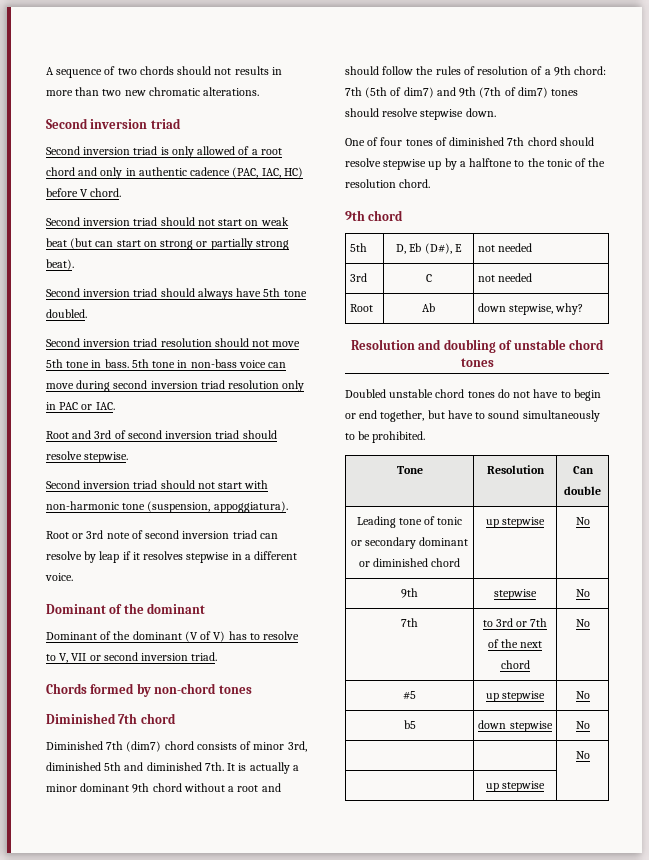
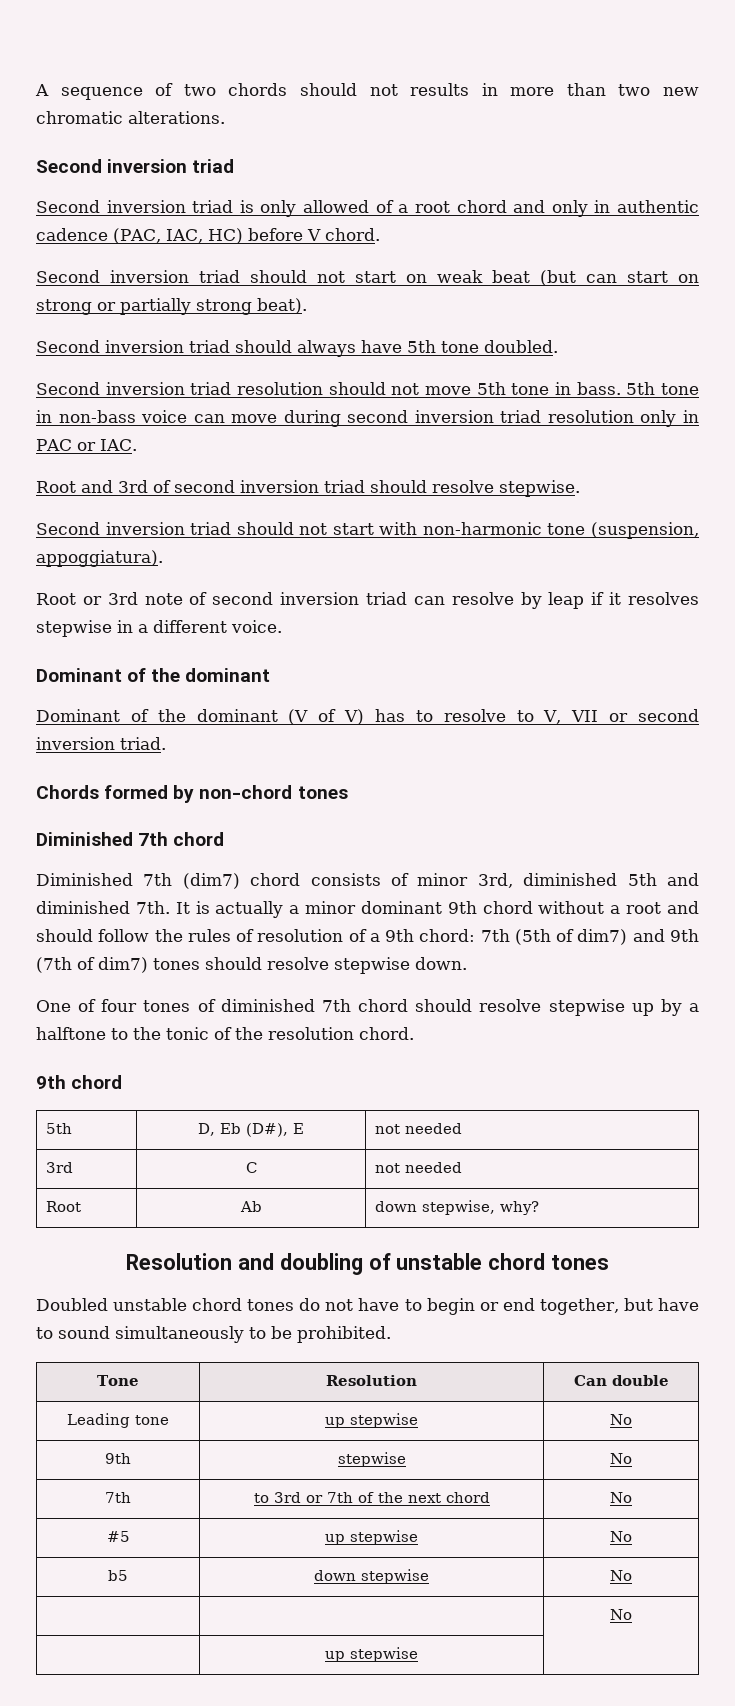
- Leading tone of tonic or secondary dominant or diminished chord | up stepwise | No
+ Leading tone | up stepwise | No

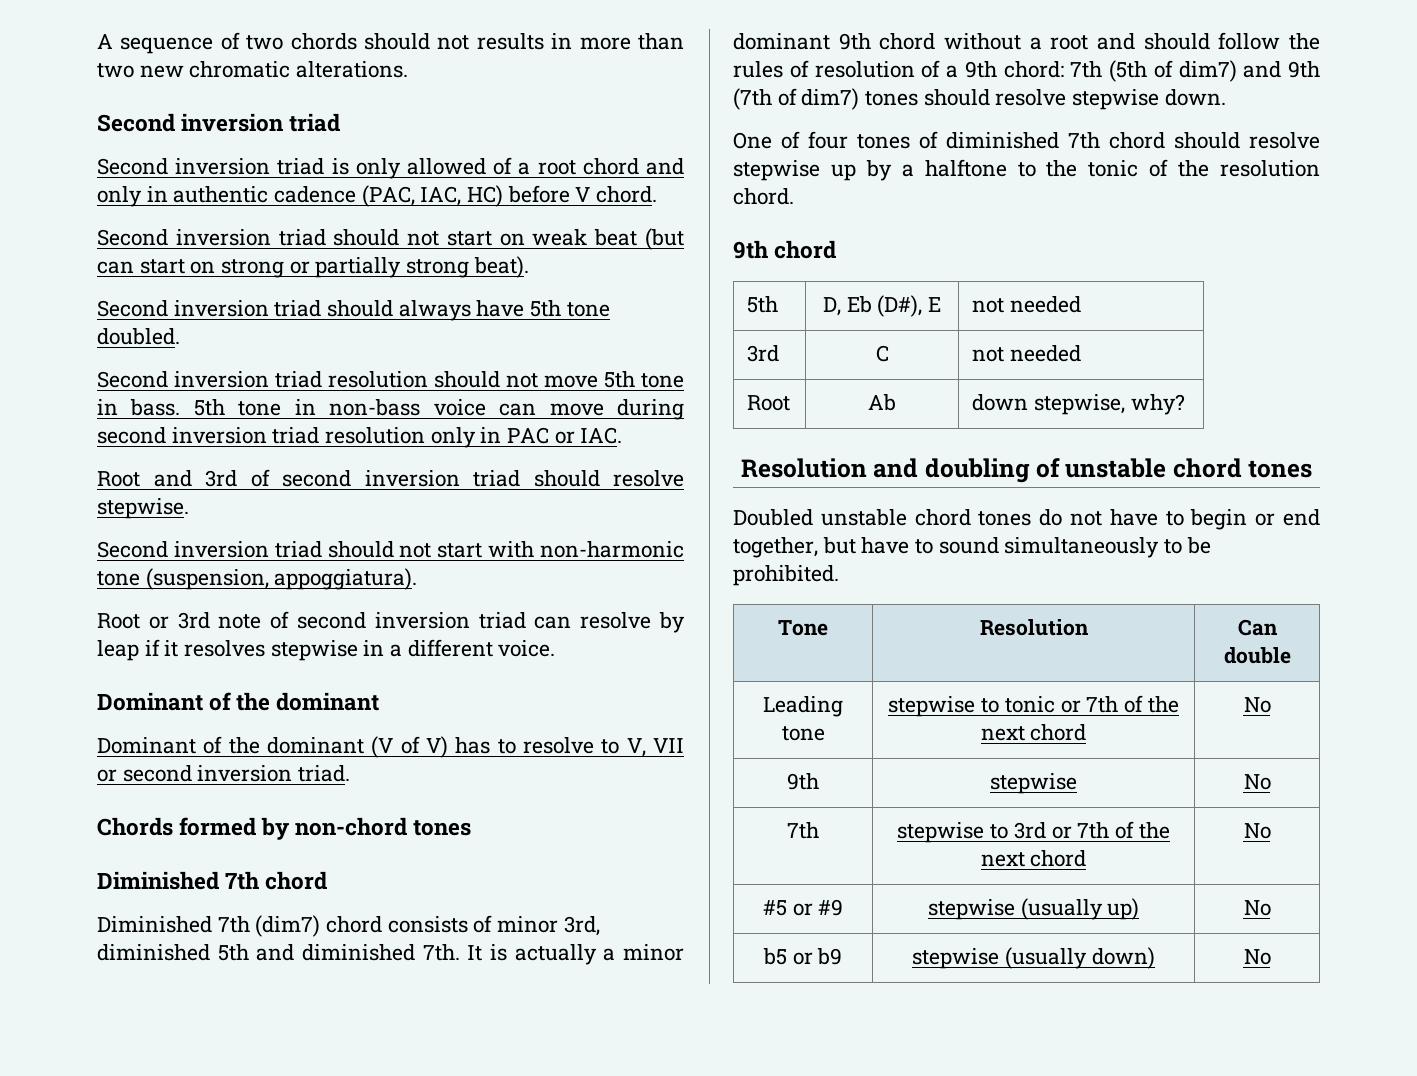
- Leading tone | up stepwise | No
+ Leading tone | stepwise to tonic or 7th of the next chord | No
- 7th | to 3rd or 7th of the next chord | No
+ 7th | stepwise to 3rd or 7th of the next chord | No
- #5 | up stepwise | No
+ #5 or #9 | stepwise (usually up) | No
- b5 | down stepwise | No
- | | No
- | up stepwise |
+ b5 or b9 | stepwise (usually down) | No

